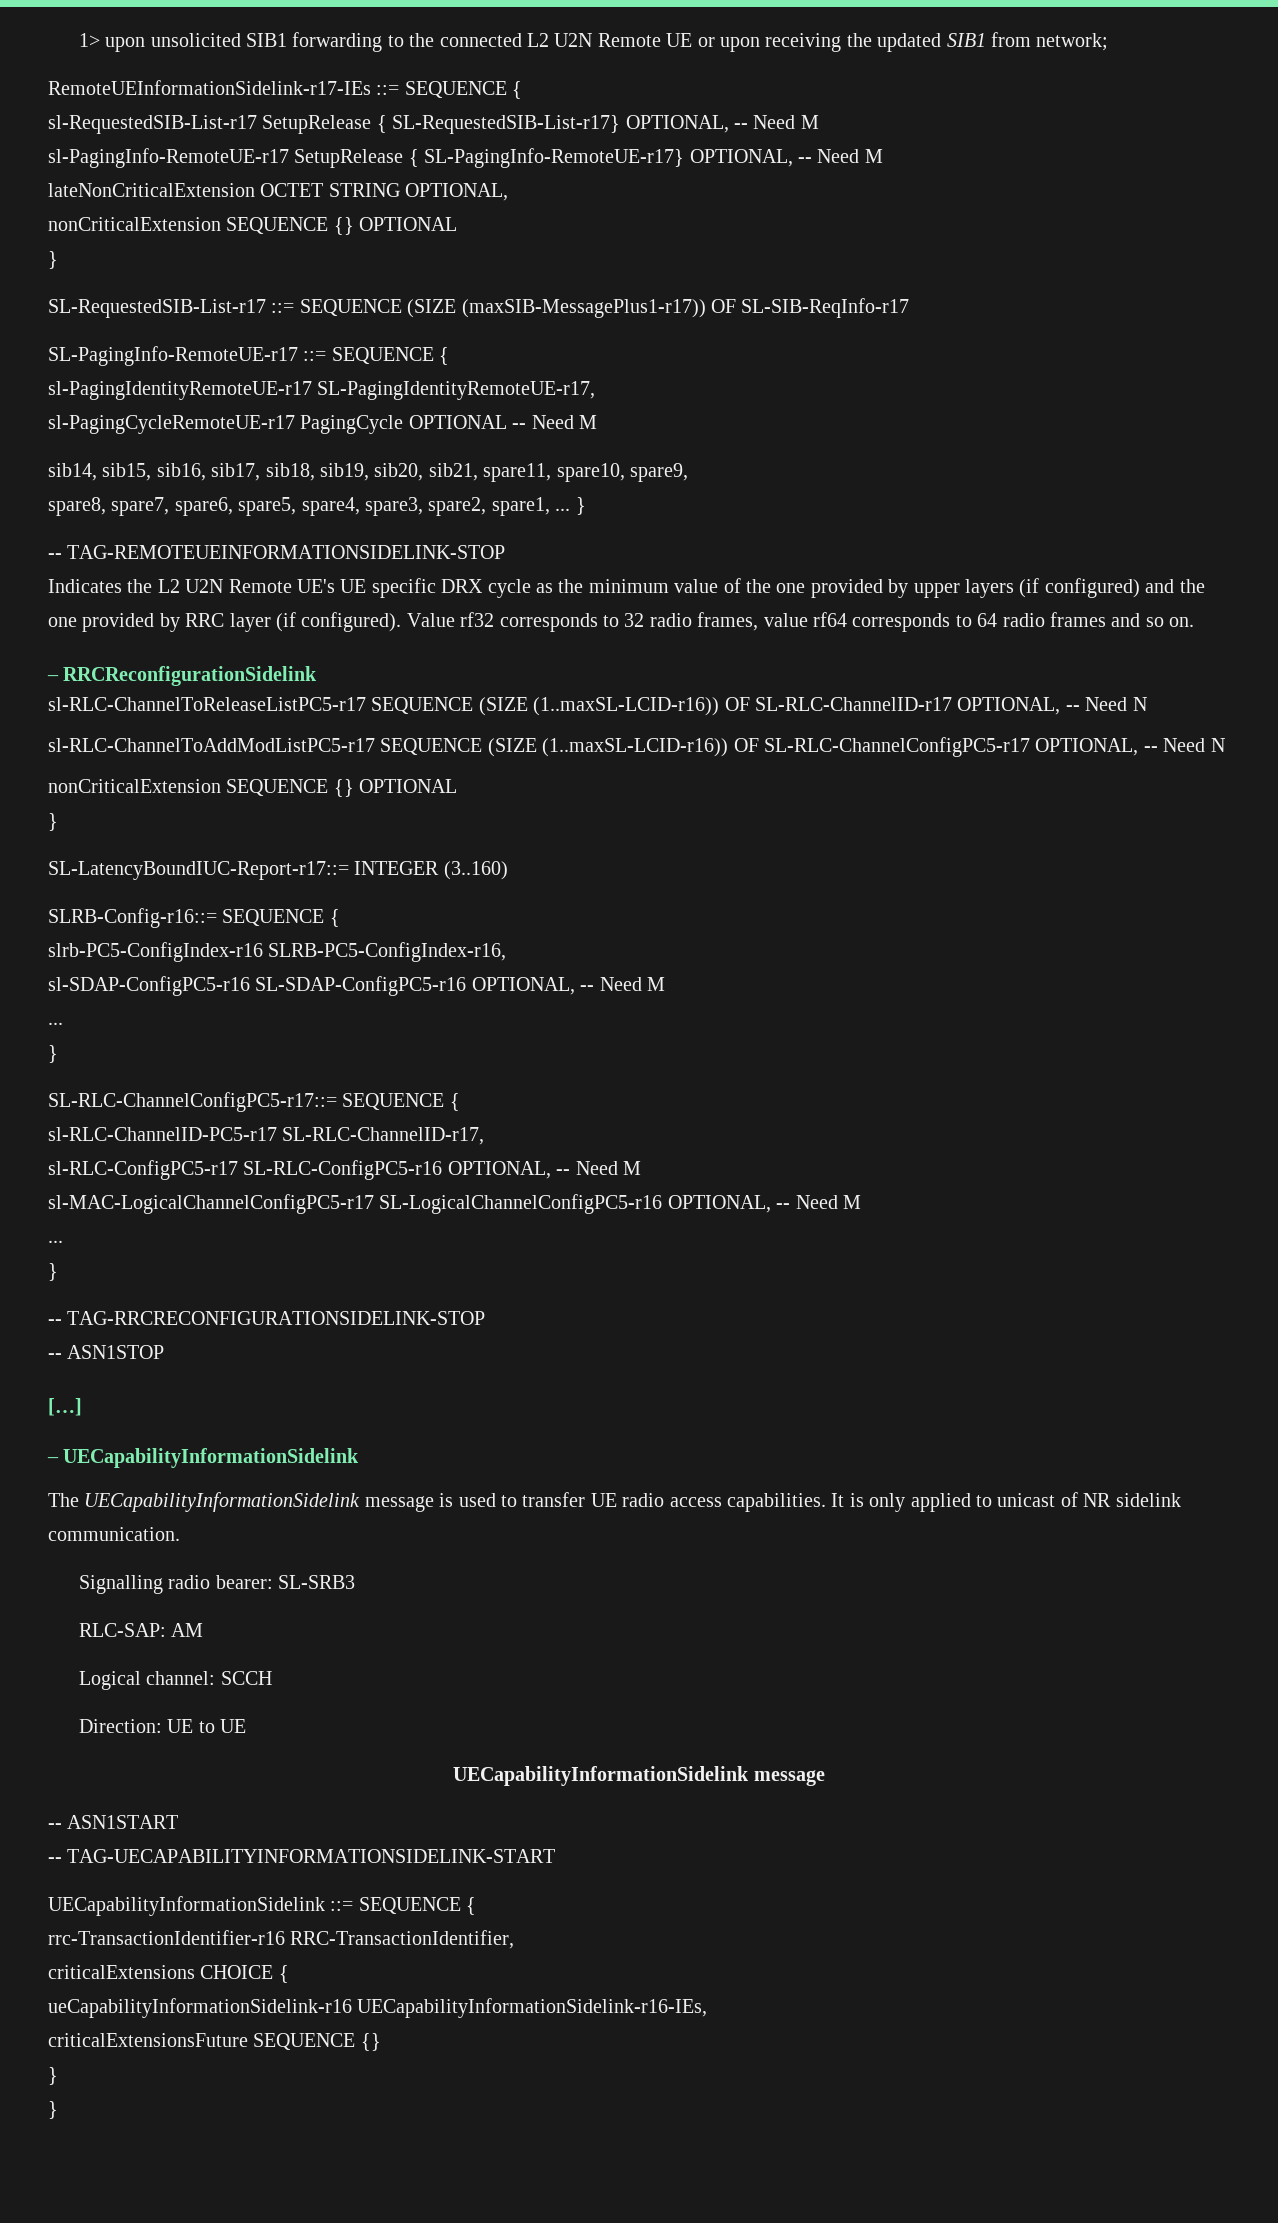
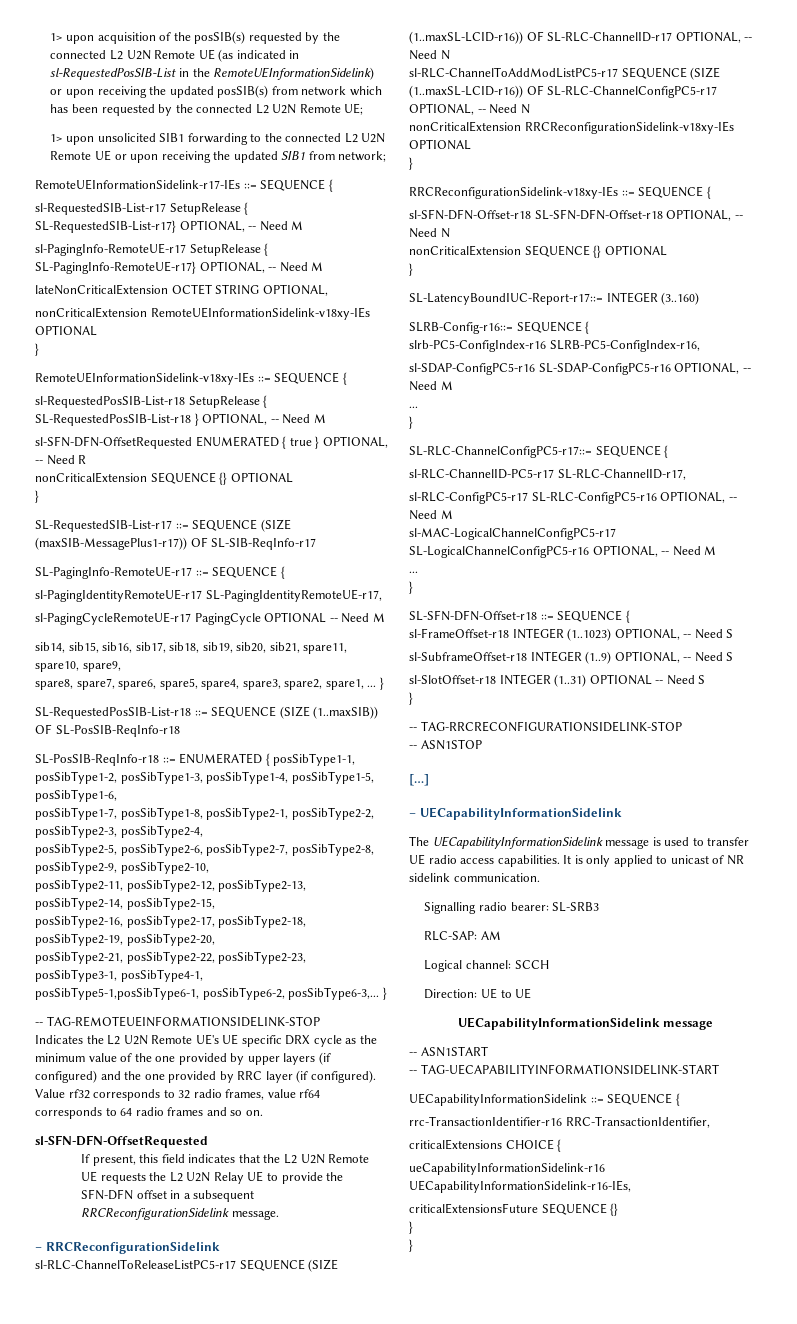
+ 1> upon acquisition of the posSIB(s) requested by the connected L2 U2N Remote UE (as indicated in sl-RequestedPosSIB-List in the RemoteUEInformationSidelink) or upon receiving the updated posSIB(s) from network which has been requested by the connected L2 U2N Remote UE;
+ nonCriticalExtension RemoteUEInformationSidelink-v18xy-IEs OPTIONAL
+ }
+ RemoteUEInformationSidelink-v18xy-IEs ::= SEQUENCE {
+ sl-RequestedPosSIB-List-r18 SetupRelease { SL-RequestedPosSIB-List-r18 } OPTIONAL, -- Need M
+ sl-SFN-DFN-OffsetRequested ENUMERATED { true } OPTIONAL, -- Need R
+ SL-RequestedPosSIB-List-r18 ::= SEQUENCE (SIZE (1..maxSIB)) OF SL-PosSIB-ReqInfo-r18
+ SL-PosSIB-ReqInfo-r18 ::= ENUMERATED { posSibType1-1, posSibType1-2, posSibType1-3, posSibType1-4, posSibType1-5, posSibType1-6,
+ posSibType1-7, posSibType1-8, posSibType2-1, posSibType2-2, posSibType2-3, posSibType2-4,
+ posSibType2-5, posSibType2-6, posSibType2-7, posSibType2-8, posSibType2-9, posSibType2-10,
+ posSibType2-11, posSibType2-12, posSibType2-13, posSibType2-14, posSibType2-15,
+ posSibType2-16, posSibType2-17, posSibType2-18, posSibType2-19, posSibType2-20,
+ posSibType2-21, posSibType2-22, posSibType2-23, posSibType3-1, posSibType4-1,
+ posSibType5-1,posSibType6-1, posSibType6-2, posSibType6-3,... }
  Value rf32 corresponds to 32 radio frames, value rf64 corresponds to 64 radio frames and so on.
+ sl-SFN-DFN-OffsetRequested
+ If present, this field indicates that the L2 U2N Remote UE requests the L2 U2N Relay UE to provide the SFN-DFN offset in a subsequent RRCReconfigurationSidelink message.
+ nonCriticalExtension RRCReconfigurationSidelink-v18xy-IEs OPTIONAL
+ }
+ RRCReconfigurationSidelink-v18xy-IEs ::= SEQUENCE {
+ sl-SFN-DFN-Offset-r18 SL-SFN-DFN-Offset-r18 OPTIONAL, -- Need N
+ SL-SFN-DFN-Offset-r18 ::= SEQUENCE {
+ sl-FrameOffset-r18 INTEGER (1..1023) OPTIONAL, -- Need S
+ sl-SubframeOffset-r18 INTEGER (1..9) OPTIONAL, -- Need S
+ sl-SlotOffset-r18 INTEGER (1..31) OPTIONAL -- Need S
+ }

